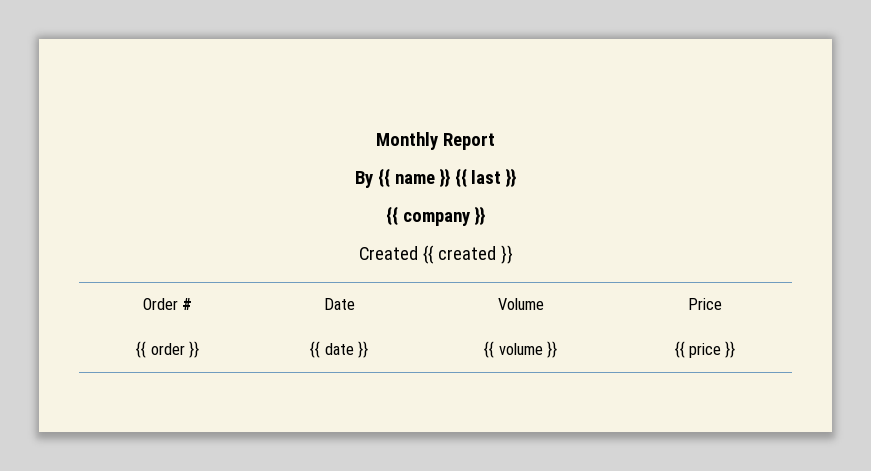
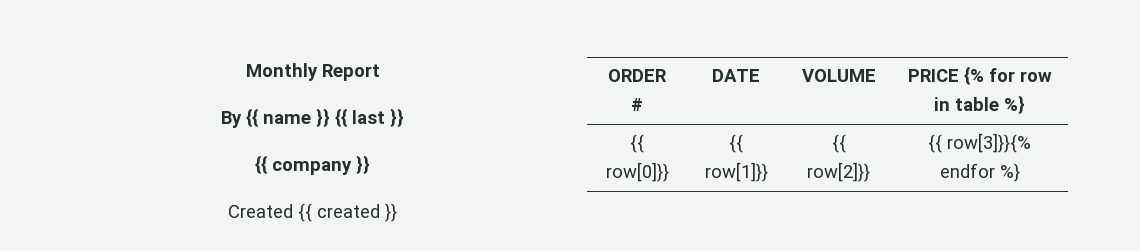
- Order # | Date | Volume | Price
- {{ order }} | {{ date }} | {{ volume }} | {{ price }}
+ ORDER # | DATE | VOLUME | PRICE {% for row in table %}
+ {{ row[0]}} | {{ row[1]}} | {{ row[2]}} | {{ row[3]}}{% endfor %}

